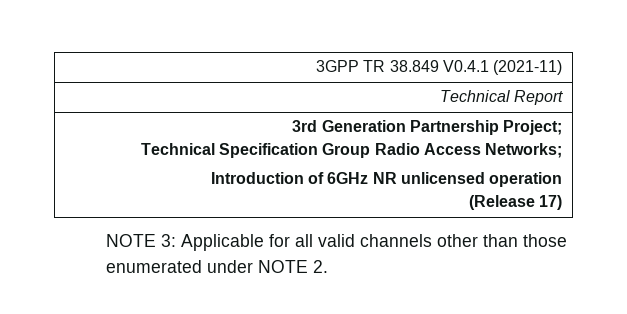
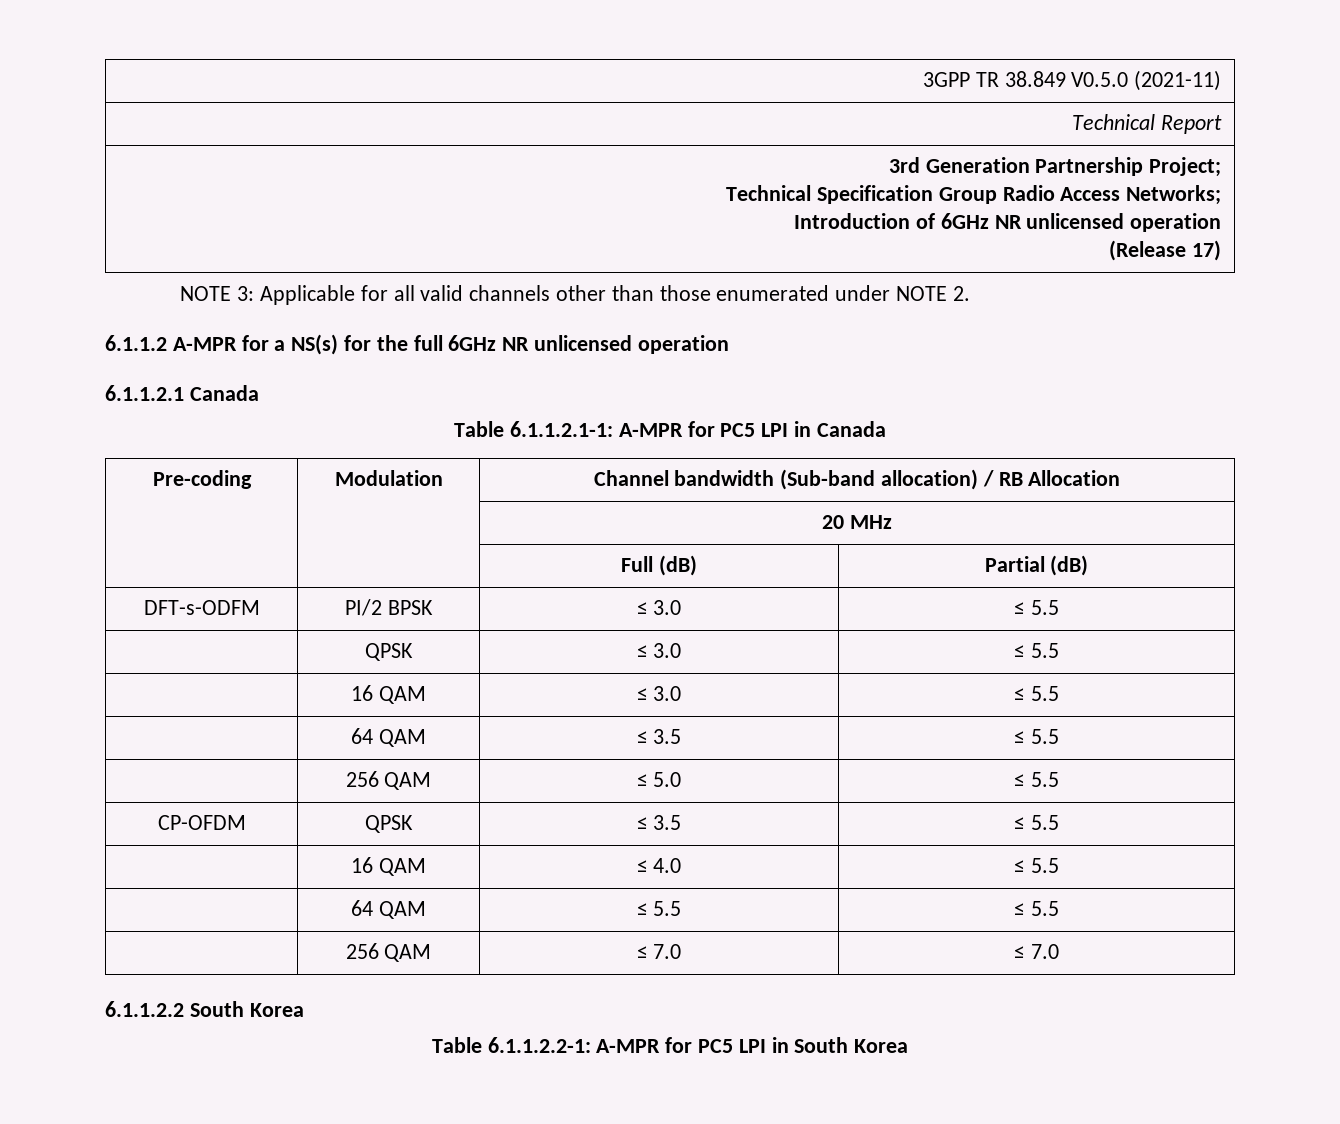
- 3GPP TR 38.849 V0.4.1 (2021-11)
+ 3GPP TR 38.849 V0.5.0 (2021-11)
+ 6.1.1.2 A-MPR for a NS(s) for the full 6GHz NR unlicensed operation
+ 6.1.1.2.1 Canada
+ Table 6.1.1.2.1-1: A-MPR for PC5 LPI in Canada
+ Pre-coding | Modulation | Channel bandwidth (Sub-band allocation) / RB Allocation
+ | | 20 MHz
+ | | Full (dB) | Partial (dB)
+ DFT-s-ODFM | PI/2 BPSK | ≤ 3.0 | ≤ 5.5
+ | QPSK | ≤ 3.0 | ≤ 5.5
+ | 16 QAM | ≤ 3.0 | ≤ 5.5
+ | 64 QAM | ≤ 3.5 | ≤ 5.5
+ | 256 QAM | ≤ 5.0 | ≤ 5.5
+ CP-OFDM | QPSK | ≤ 3.5 | ≤ 5.5
+ | 16 QAM | ≤ 4.0 | ≤ 5.5
+ | 64 QAM | ≤ 5.5 | ≤ 5.5
+ | 256 QAM | ≤ 7.0 | ≤ 7.0
+ 6.1.1.2.2 South Korea
+ Table 6.1.1.2.2-1: A-MPR for PC5 LPI in South Korea

